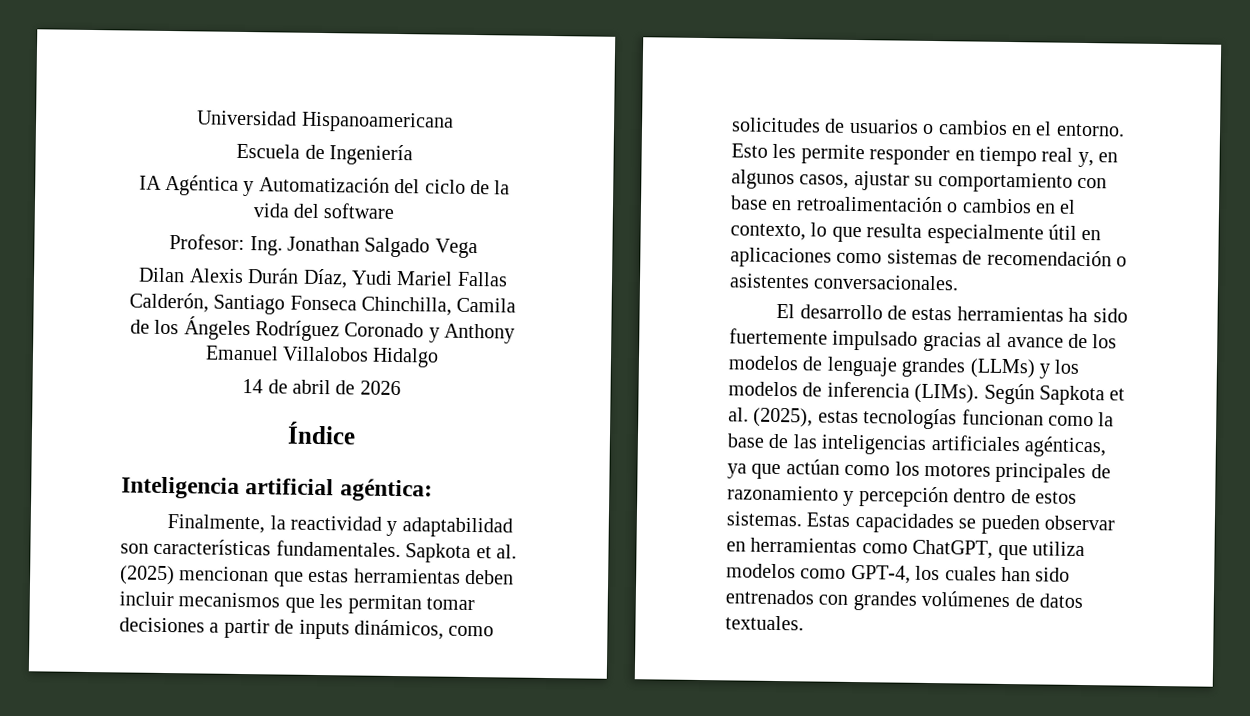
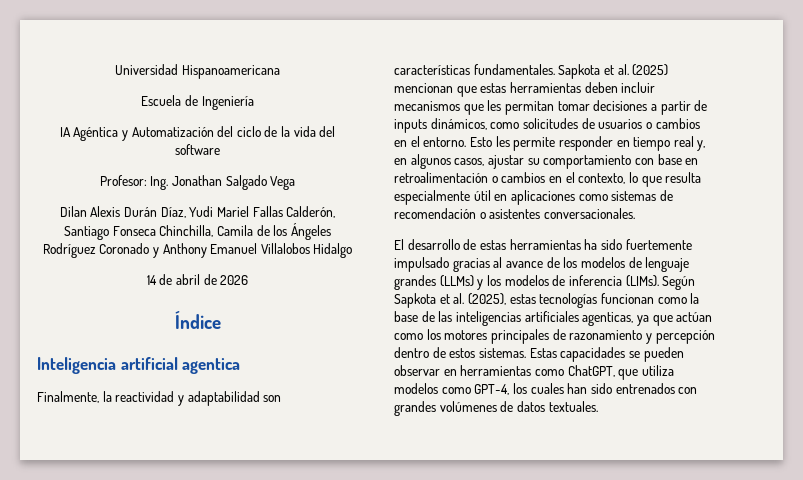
- Inteligencia artificial agéntica:
+ Inteligencia artificial agentica
- Según Sapkota et al. (2025), estas tecnologías funcionan como la base de las inteligencias artificiales agénticas, ya que actúan como los motores principales de razonamiento y percepción dentro de estos sistemas.
+ Según Sapkota et al. (2025), estas tecnologías funcionan como la base de las inteligencias artificiales agenticas, ya que actúan como los motores principales de razonamiento y percepción dentro de estos sistemas.

